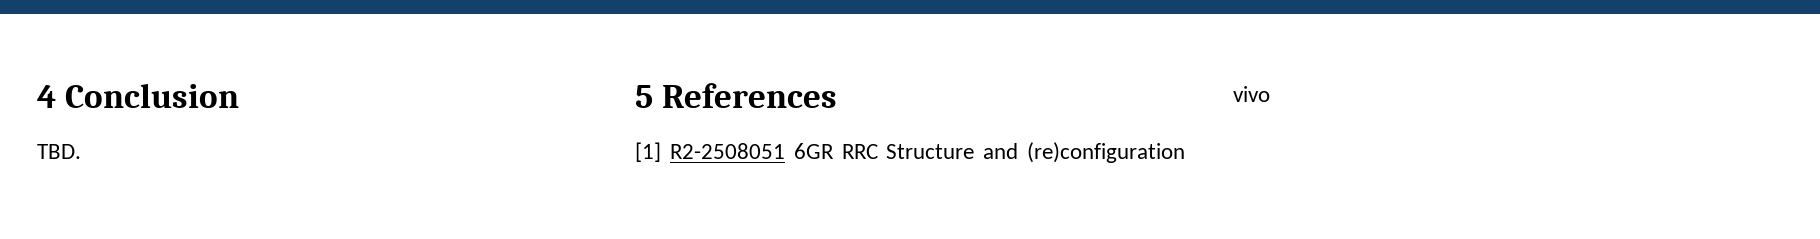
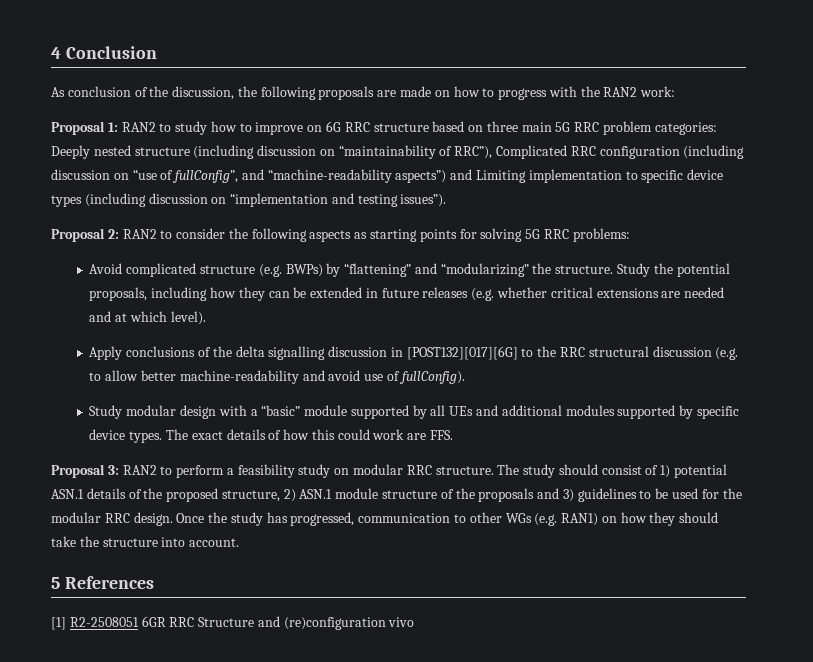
- TBD.
+ As conclusion of the discussion, the following proposals are made on how to progress with the RAN2 work:
+ Proposal 1: RAN2 to study how to improve on 6G RRC structure based on three main 5G RRC problem categories: Deeply nested structure (including discussion on “maintainability of RRC”), Complicated RRC configuration (including discussion on “use of fullConfig”, and “machine-readability aspects”) and Limiting implementation to specific device types (including discussion on “implementation and testing issues”).
+ Proposal 2: RAN2 to consider the following aspects as starting points for solving 5G RRC problems:
+ Avoid complicated structure (e.g. BWPs) by “flattening” and “modularizing” the structure. Study the potential proposals, including how they can be extended in future releases (e.g. whether critical extensions are needed and at which level).
+ Apply conclusions of the delta signalling discussion in [POST132][017][6G] to the RRC structural discussion (e.g. to allow better machine-readability and avoid use of fullConfig).
+ Study modular design with a “basic” module supported by all UEs and additional modules supported by specific device types. The exact details of how this could work are FFS.
+ Proposal 3: RAN2 to perform a feasibility study on modular RRC structure. The study should consist of 1) potential ASN.1 details of the proposed structure, 2) ASN.1 module structure of the proposals and 3) guidelines to be used for the modular RRC design. Once the study has progressed, communication to other WGs (e.g. RAN1) on how they should take the structure into account.

